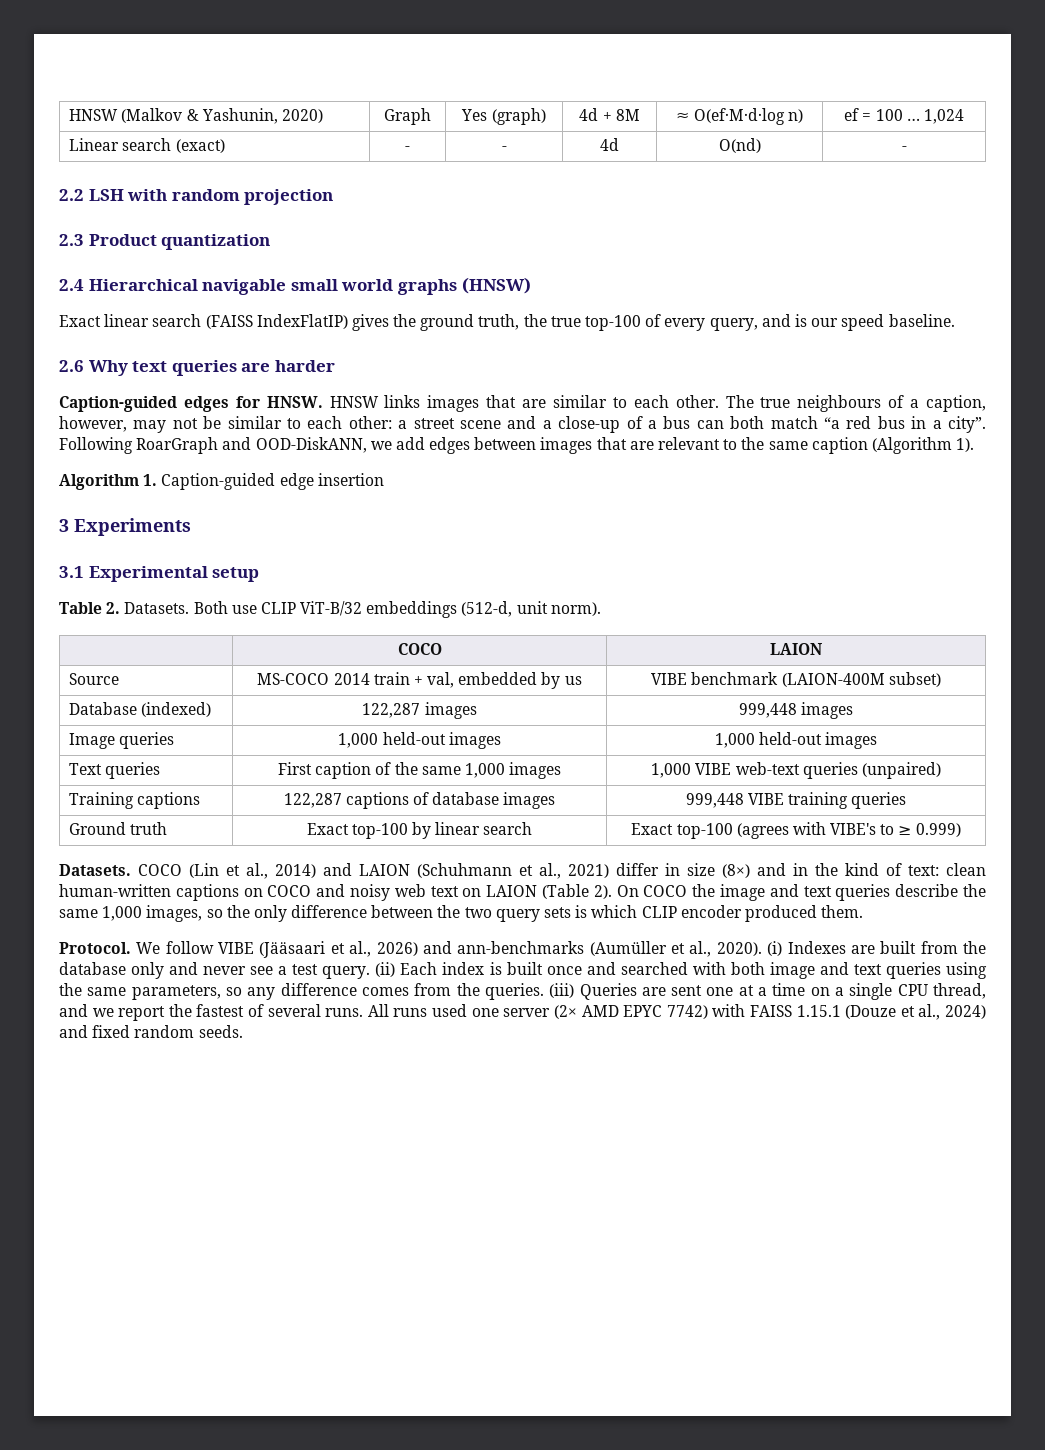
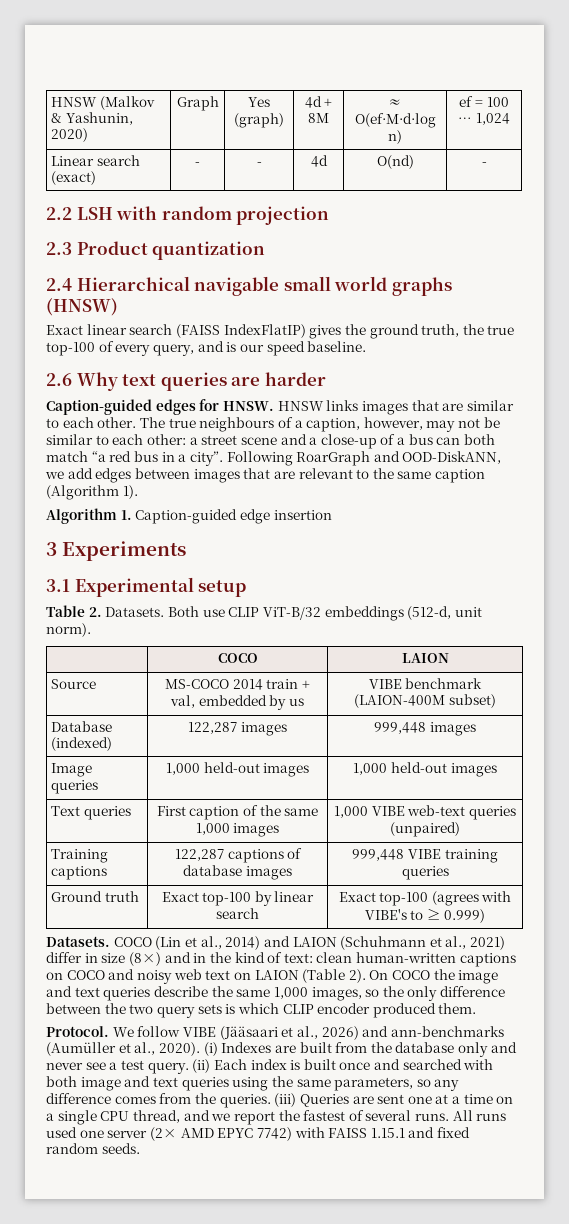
- All runs used one server (2× AMD EPYC 7742) with FAISS 1.15.1 (Douze et al., 2024) and fixed random seeds.
+ All runs used one server (2× AMD EPYC 7742) with FAISS 1.15.1 and fixed random seeds.

